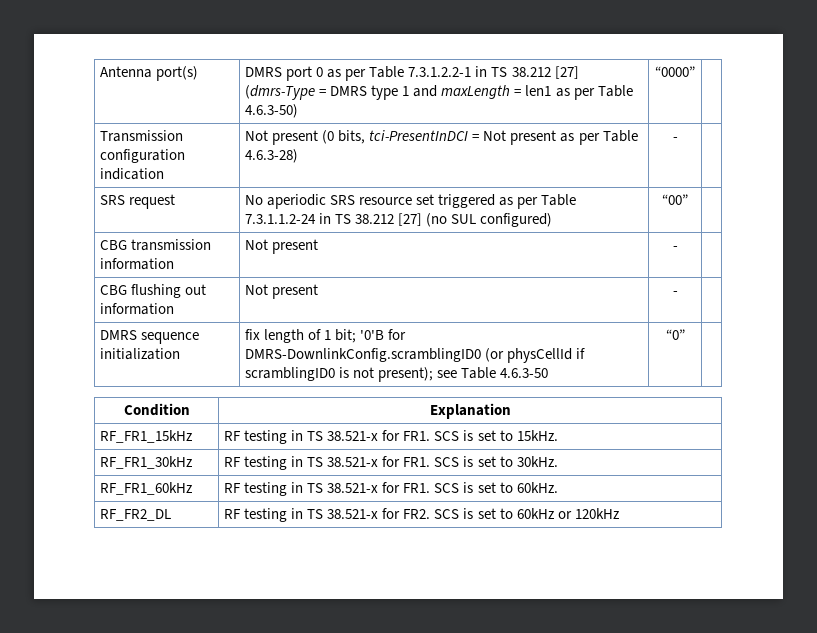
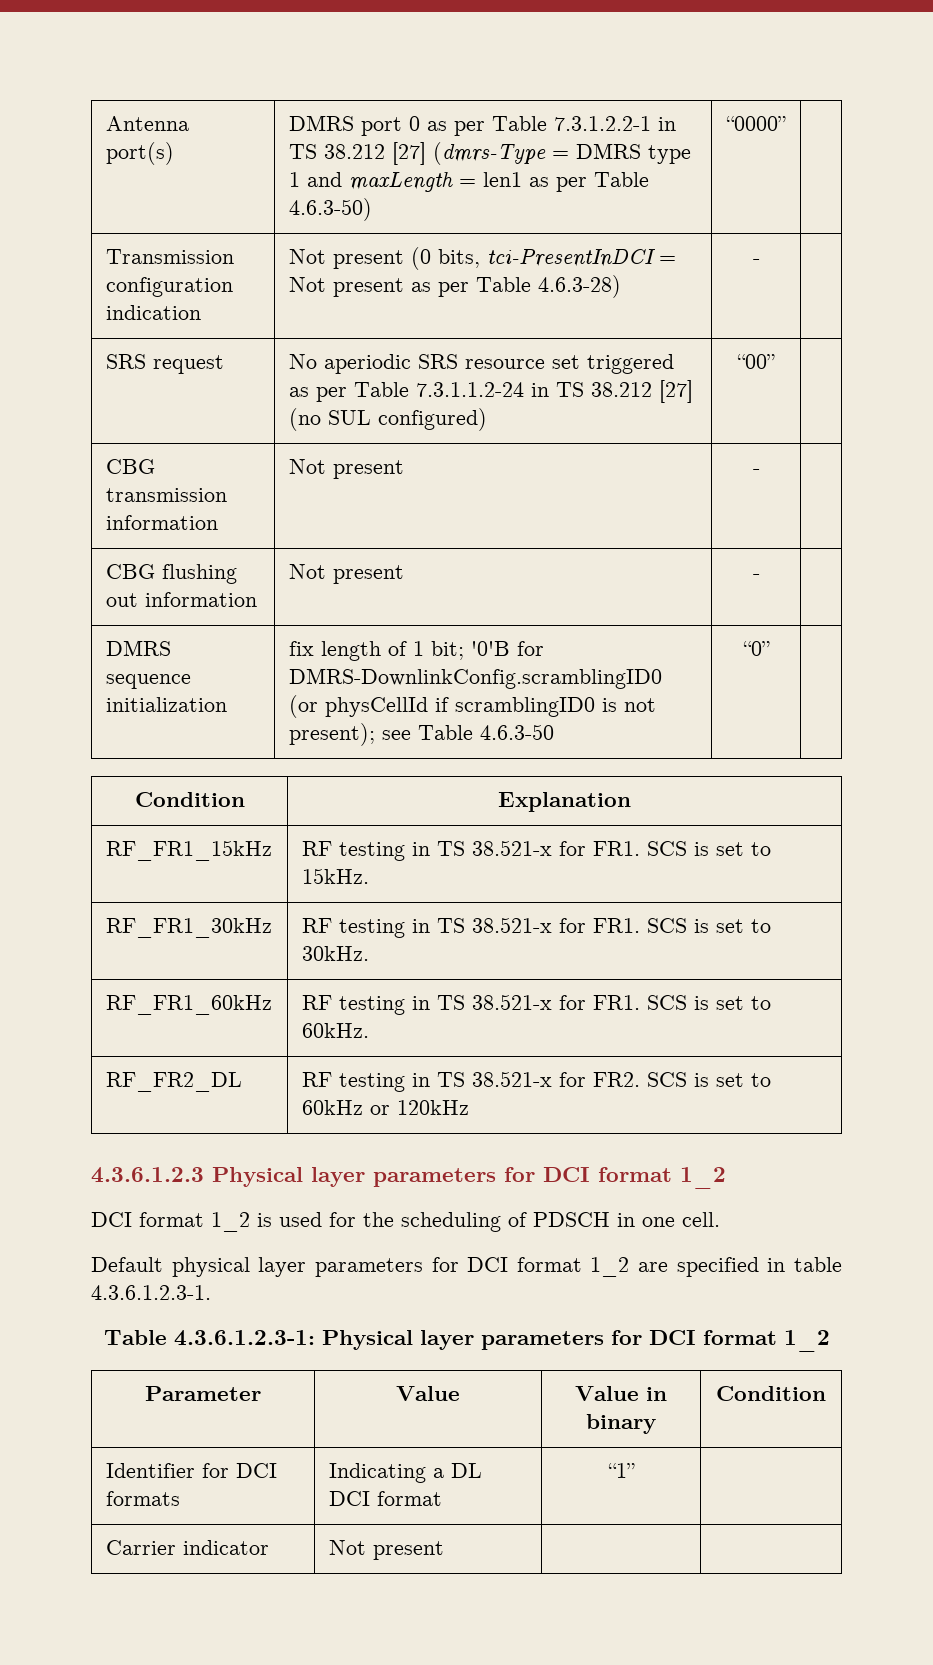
+ 4.3.6.1.2.3 Physical layer parameters for DCI format 1_2
+ DCI format 1_2 is used for the scheduling of PDSCH in one cell.
+ Default physical layer parameters for DCI format 1_2 are specified in table 4.3.6.1.2.3-1.
+ Table 4.3.6.1.2.3-1: Physical layer parameters for DCI format 1_2
+ Parameter | Value | Value in binary | Condition
+ Identifier for DCI formats | Indicating a DL DCI format | “1” |
+ Carrier indicator | Not present | |

